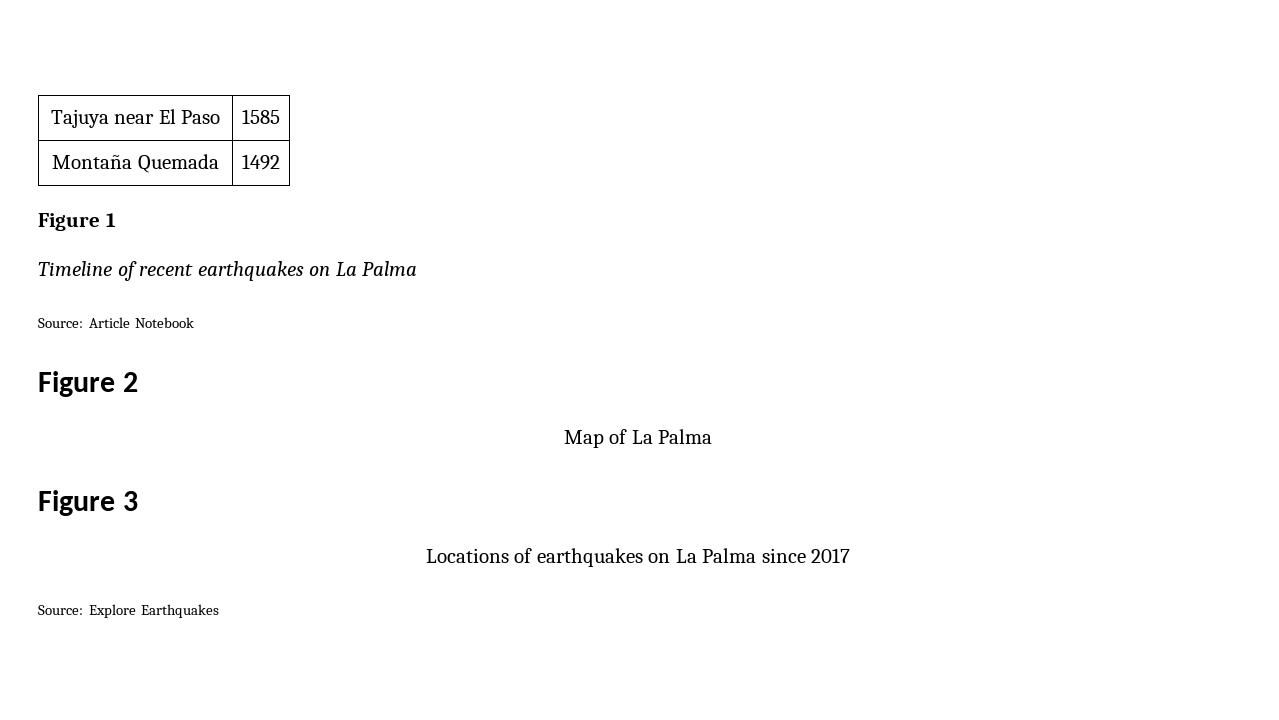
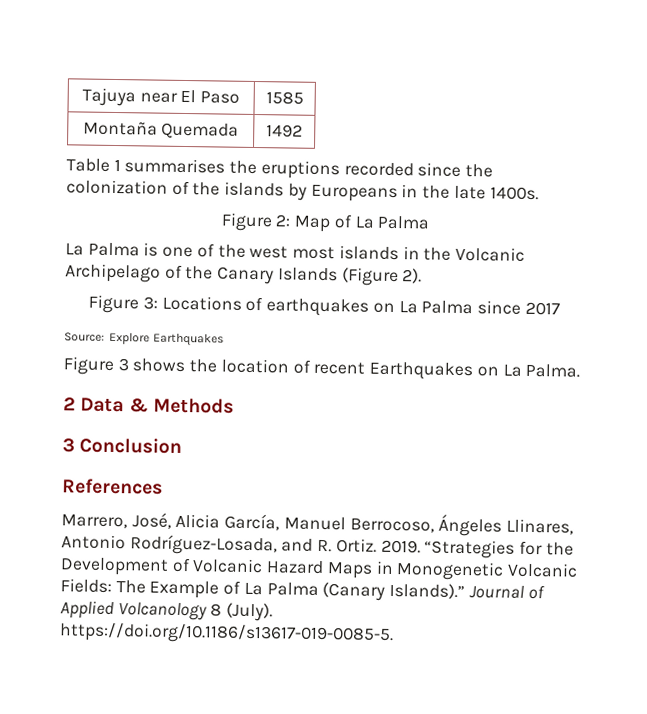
- Figure 1
- Timeline of recent earthquakes on La Palma
- Source: Article Notebook
- Figure 2
- Map of La Palma
+ Table 1 summarises the eruptions recorded since the colonization of the islands by Europeans in the late 1400s.
+ Figure 2: Map of La Palma
- Figure 3
- Locations of earthquakes on La Palma since 2017
+ La Palma is one of the west most islands in the Volcanic Archipelago of the Canary Islands (Figure 2).
+ Figure 3: Locations of earthquakes on La Palma since 2017
+ Figure 3 shows the location of recent Earthquakes on La Palma.
+ 2 Data & Methods
+ 3 Conclusion
+ References
+ Marrero, José, Alicia García, Manuel Berrocoso, Ángeles Llinares, Antonio Rodríguez-Losada, and R. Ortiz. 2019. “Strategies for the Development of Volcanic Hazard Maps in Monogenetic Volcanic Fields: The Example of La Palma (Canary Islands).” Journal of Applied Volcanology 8 (July). https://doi.org/10.1186/s13617-019-0085-5.

